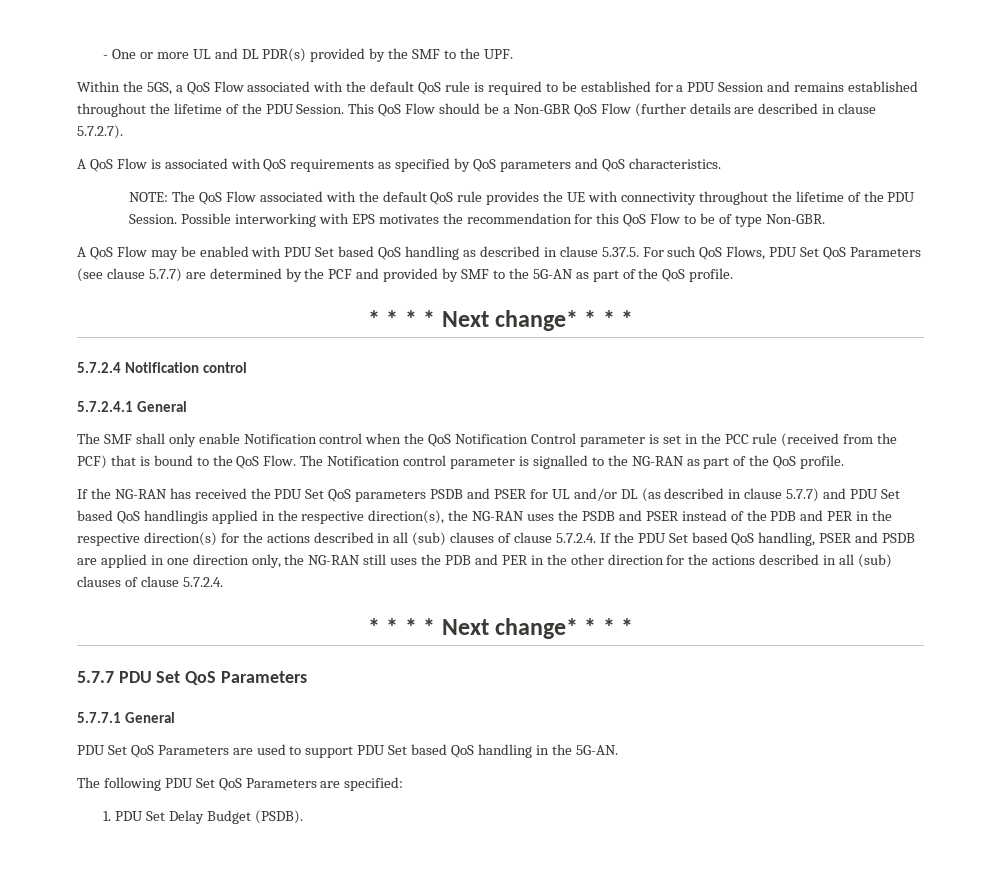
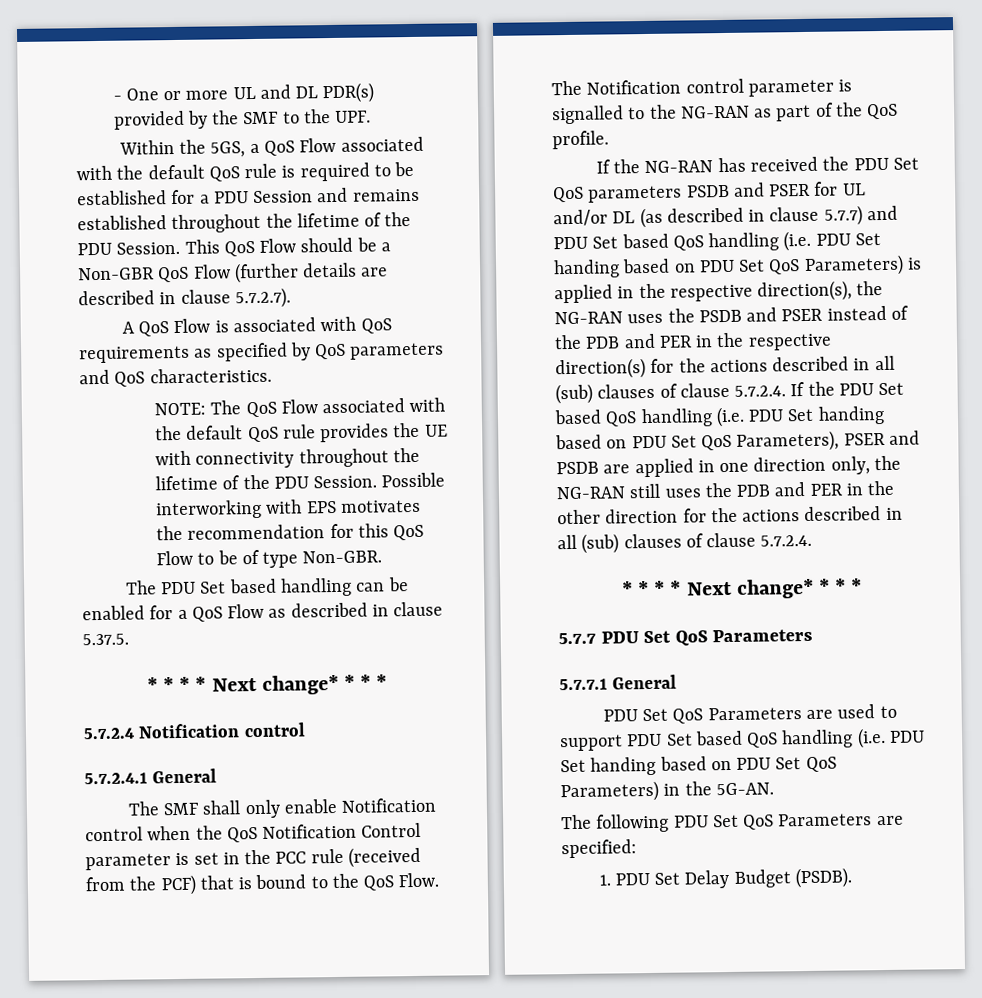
- A QoS Flow may be enabled with PDU Set based QoS handling as described in clause 5.37.5. For such QoS Flows, PDU Set QoS Parameters (see clause 5.7.7) are determined by the PCF and provided by SMF to the 5G-AN as part of the QoS profile.
+ The PDU Set based handling can be enabled for a QoS Flow as described in clause 5.37.5.
- If the NG-RAN has received the PDU Set QoS parameters PSDB and PSER for UL and/or DL (as described in clause 5.7.7) and PDU Set based QoS handlingis applied in the respective direction(s), the NG-RAN uses the PSDB and PSER instead of the PDB and PER in the respective direction(s) for the actions described in all (sub) clauses of clause 5.7.2.4. If the PDU Set based QoS handling, PSER and PSDB are applied in one direction only, the NG-RAN still uses the PDB and PER in the other direction for the actions described in all (sub) clauses of clause 5.7.2.4.
+ If the NG-RAN has received the PDU Set QoS parameters PSDB and PSER for UL and/or DL (as described in clause 5.7.7) and PDU Set based QoS handling (i.e. PDU Set handing based on PDU Set QoS Parameters) is applied in the respective direction(s), the NG-RAN uses the PSDB and PSER instead of the PDB and PER in the respective direction(s) for the actions described in all (sub) clauses of clause 5.7.2.4. If the PDU Set based QoS handling (i.e. PDU Set handing based on PDU Set QoS Parameters), PSER and PSDB are applied in one direction only, the NG-RAN still uses the PDB and PER in the other direction for the actions described in all (sub) clauses of clause 5.7.2.4.
- PDU Set QoS Parameters are used to support PDU Set based QoS handling in the 5G-AN.
+ PDU Set QoS Parameters are used to support PDU Set based QoS handling (i.e. PDU Set handing based on PDU Set QoS Parameters) in the 5G-AN.

